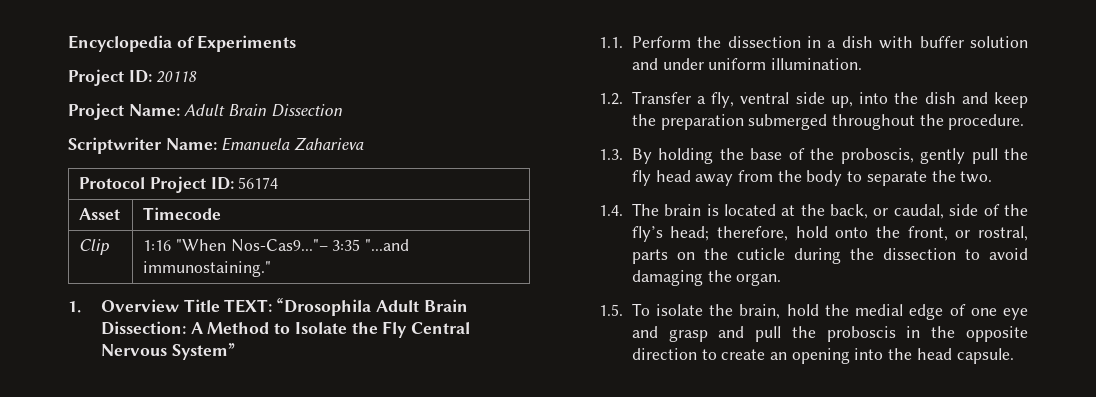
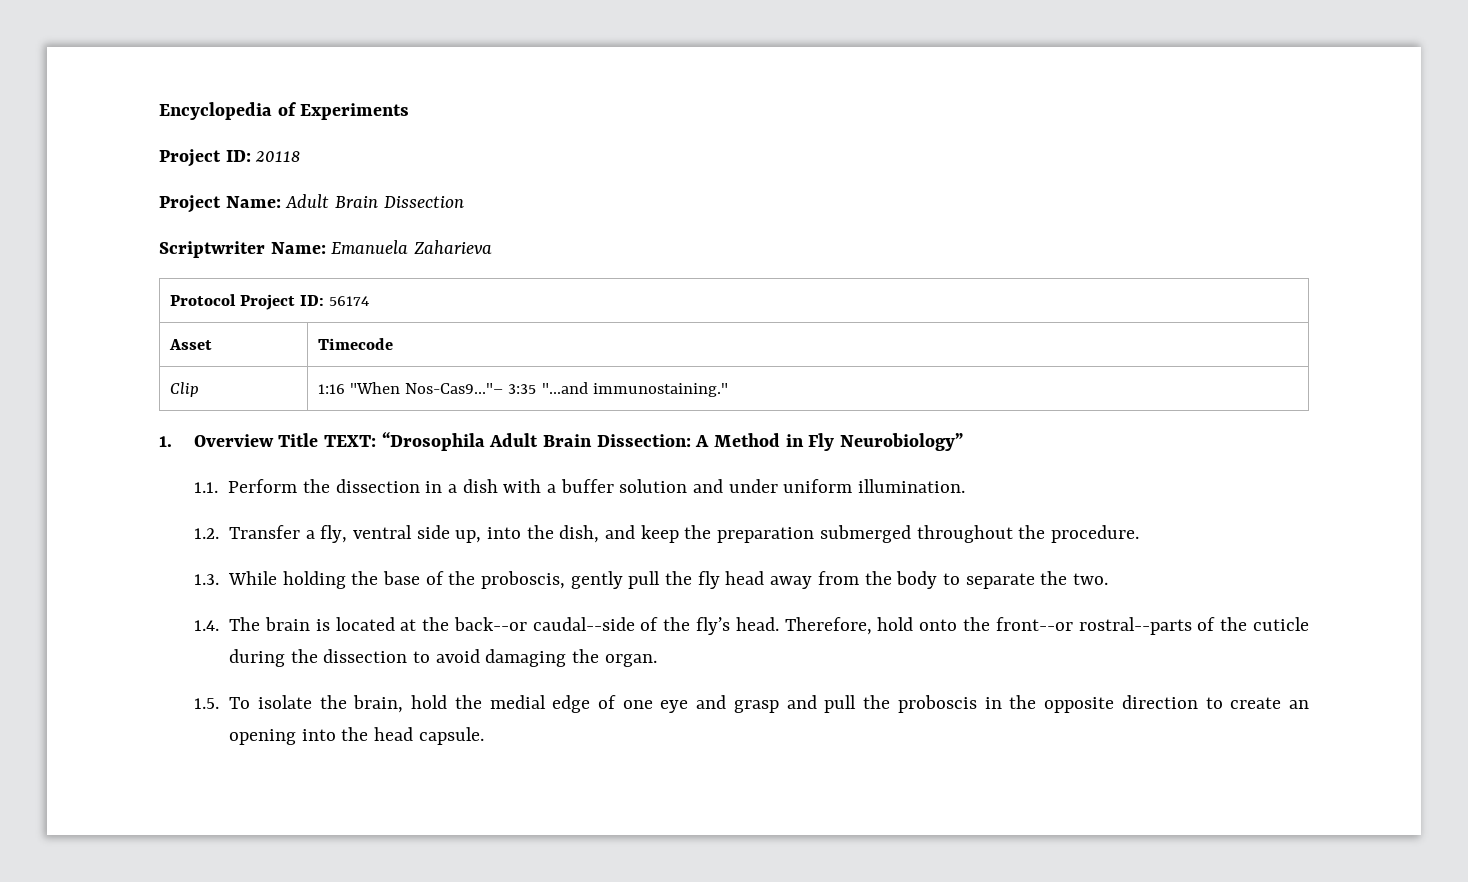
- 1. Overview Title TEXT: “Drosophila Adult Brain Dissection: A Method to Isolate the Fly Central Nervous System”
+ 1. Overview Title TEXT: “Drosophila Adult Brain Dissection: A Method in Fly Neurobiology”
- 1.1. Perform the dissection in a dish with buffer solution and under uniform illumination.
+ 1.1. Perform the dissection in a dish with a buffer solution and under uniform illumination.
- 1.2. Transfer a fly, ventral side up, into the dish and keep the preparation submerged throughout the procedure.
+ 1.2. Transfer a fly, ventral side up, into the dish, and keep the preparation submerged throughout the procedure.
- 1.3. By holding the base of the proboscis, gently pull the fly head away from the body to separate the two.
+ 1.3. While holding the base of the proboscis, gently pull the fly head away from the body to separate the two.
- 1.4. The brain is located at the back, or caudal, side of the fly’s head; therefore, hold onto the front, or rostral, parts on the cuticle during the dissection to avoid damaging the organ.
+ 1.4. The brain is located at the back--or caudal--side of the fly’s head. Therefore, hold onto the front--or rostral--parts of the cuticle during the dissection to avoid damaging the organ.

